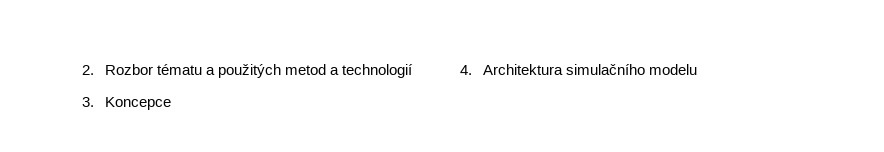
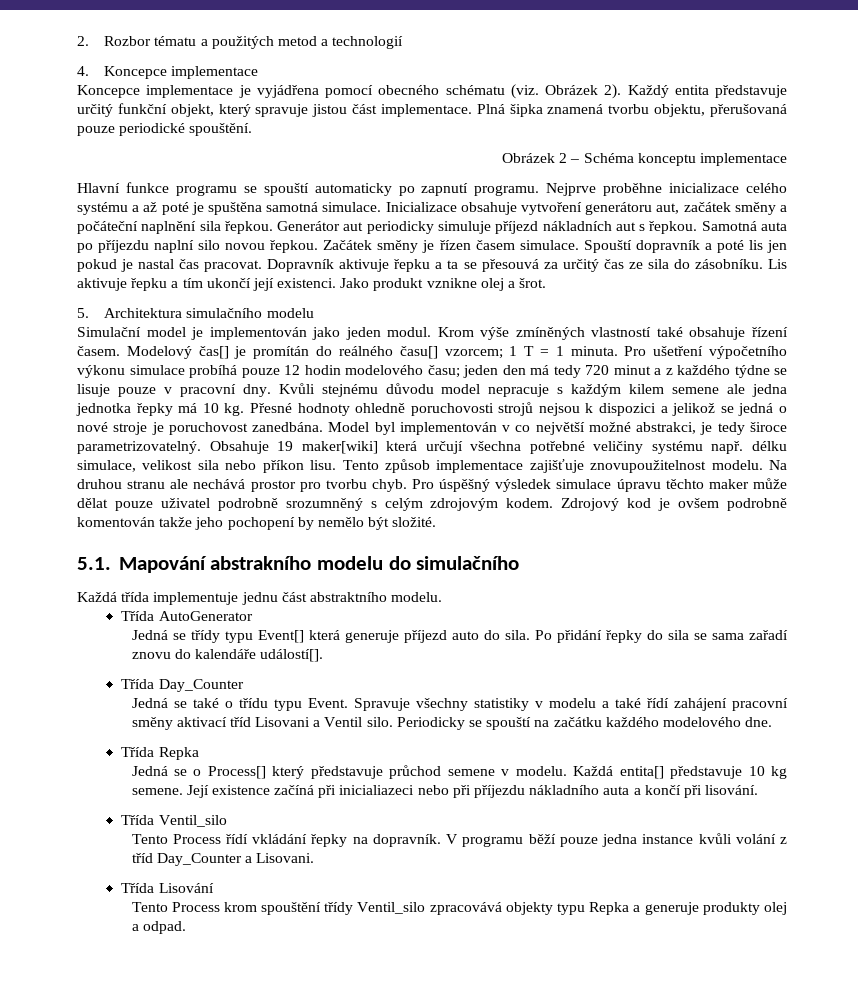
- 3. Koncepce
- 4. Architektura simulačního modelu
+ 4. Koncepce implementace
+ Koncepce implementace je vyjádřena pomocí obecného schématu (viz. Obrázek 2). Každý entita představuje určitý funkční objekt, který spravuje jistou část implementace. Plná šipka znamená tvorbu objektu, přerušovaná pouze periodické spouštění.
+ Obrázek 2 – Schéma konceptu implementace
+ Hlavní funkce programu se spouští automaticky po zapnutí programu. Nejprve proběhne inicializace celého systému a až poté je spuštěna samotná simulace. Inicializace obsahuje vytvoření generátoru aut, začátek směny a počáteční naplnění sila řepkou. Generátor aut periodicky simuluje příjezd nákladních aut s řepkou. Samotná auta po příjezdu naplní silo novou řepkou. Začátek směny je řízen časem simulace. Spouští dopravník a poté lis jen pokud je nastal čas pracovat. Dopravník aktivuje řepku a ta se přesouvá za určitý čas ze sila do zásobníku. Lis aktivuje řepku a tím ukončí její existenci. Jako produkt vznikne olej a šrot.
+ 5. Architektura simulačního modelu
+ Simulační model je implementován jako jeden modul. Krom výše zmíněných vlastností také obsahuje řízení časem. Modelový čas[] je promítán do reálného času[] vzorcem; 1 T = 1 minuta. Pro ušetření výpočetního výkonu simulace probíhá pouze 12 hodin modelového času; jeden den má tedy 720 minut a z každého týdne se lisuje pouze v pracovní dny. Kvůli stejnému důvodu model nepracuje s každým kilem semene ale jedna jednotka řepky má 10 kg. Přesné hodnoty ohledně poruchovosti strojů nejsou k dispozici a jelikož se jedná o nové stroje je poruchovost zanedbána. Model byl implementován v co největší možné abstrakci, je tedy široce parametrizovatelný. Obsahuje 19 maker[wiki] která určují všechna potřebné veličiny systému např. délku simulace, velikost sila nebo příkon lisu. Tento způsob implementace zajišťuje znovupoužitelnost modelu. Na druhou stranu ale nechává prostor pro tvorbu chyb. Pro úspěšný výsledek simulace úpravu těchto maker může dělat pouze uživatel podrobně srozumněný s celým zdrojovým kodem. Zdrojový kod je ovšem podrobně komentován takže jeho pochopení by nemělo být složité.
+ 5.1. Mapování abstrakního modelu do simulačního
+ Každá třída implementuje jednu část abstraktního modelu.
+ Třída AutoGenerator
+ Jedná se třídy typu Event[] která generuje příjezd auto do sila. Po přidání řepky do sila se sama zařadí znovu do kalendáře událostí[].
+ Třída Day_Counter
+ Jedná se také o třídu typu Event. Spravuje všechny statistiky v modelu a také řídí zahájení pracovní směny aktivací tříd Lisovani a Ventil silo. Periodicky se spouští na začátku každého modelového dne.
+ Třída Repka
+ Jedná se o Process[] který představuje průchod semene v modelu. Každá entita[] představuje 10 kg semene. Její existence začíná při inicialiazeci nebo při příjezdu nákladního auta a končí při lisování.
+ Třída Ventil_silo
+ Tento Process řídí vkládání řepky na dopravník. V programu běží pouze jedna instance kvůli volání z tříd Day_Counter a Lisovani.
+ Třída Lisování
+ Tento Process krom spouštění třídy Ventil_silo zpracovává objekty typu Repka a generuje produkty olej a odpad.

